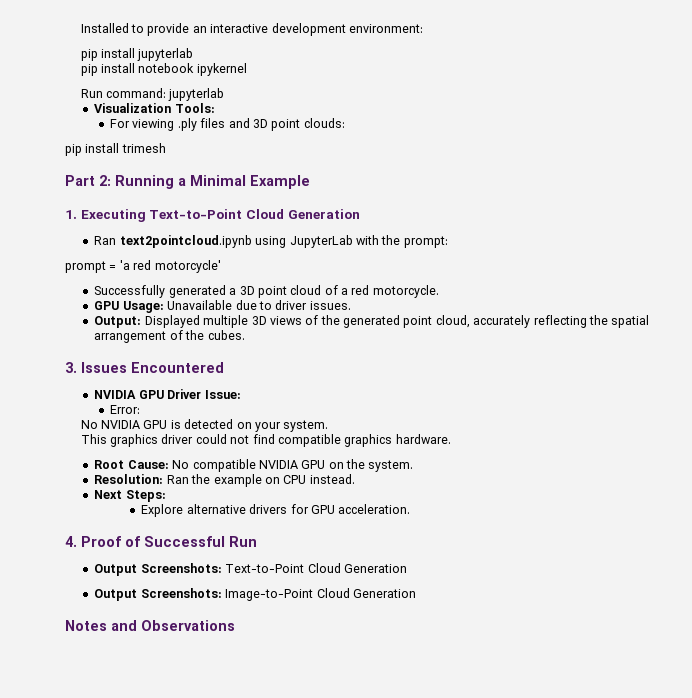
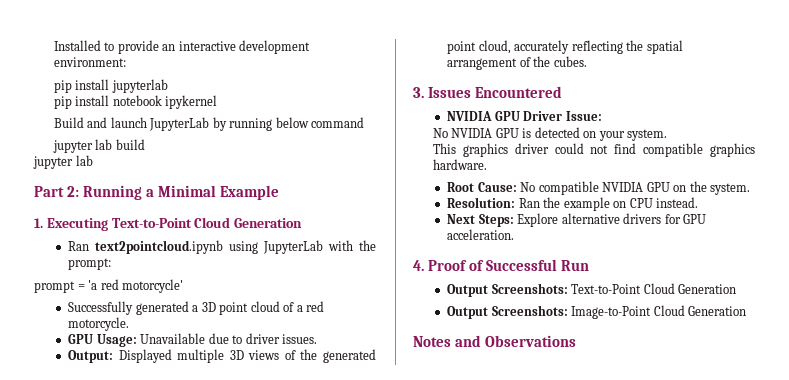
- Run command: jupyterlab
- Visualization Tools:
- For viewing .ply files and 3D point clouds:
- pip install trimesh
+ Build and launch JupyterLab by running below command
+ jupyter lab build
+ jupyter lab
- Error:
- Next Steps:
- Explore alternative drivers for GPU acceleration.
+ Next Steps: Explore alternative drivers for GPU acceleration.

